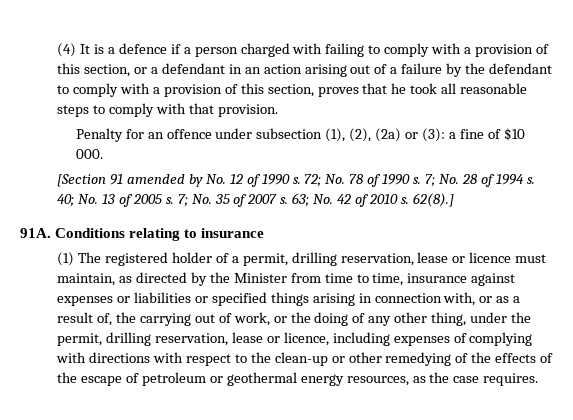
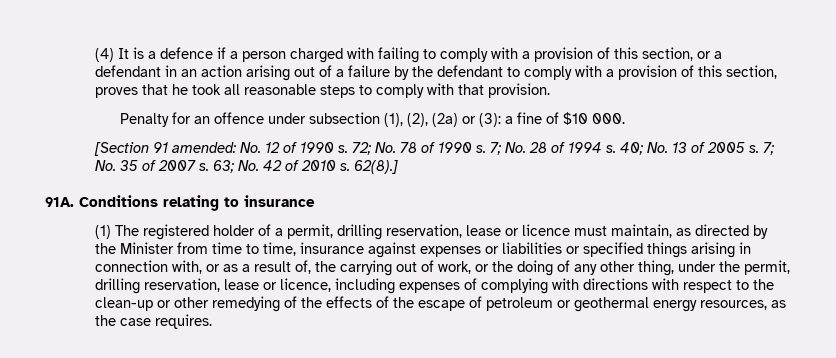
- [Section 91 amended by No. 12 of 1990 s.
+ [Section 91 amended: No. 12 of 1990 s.

